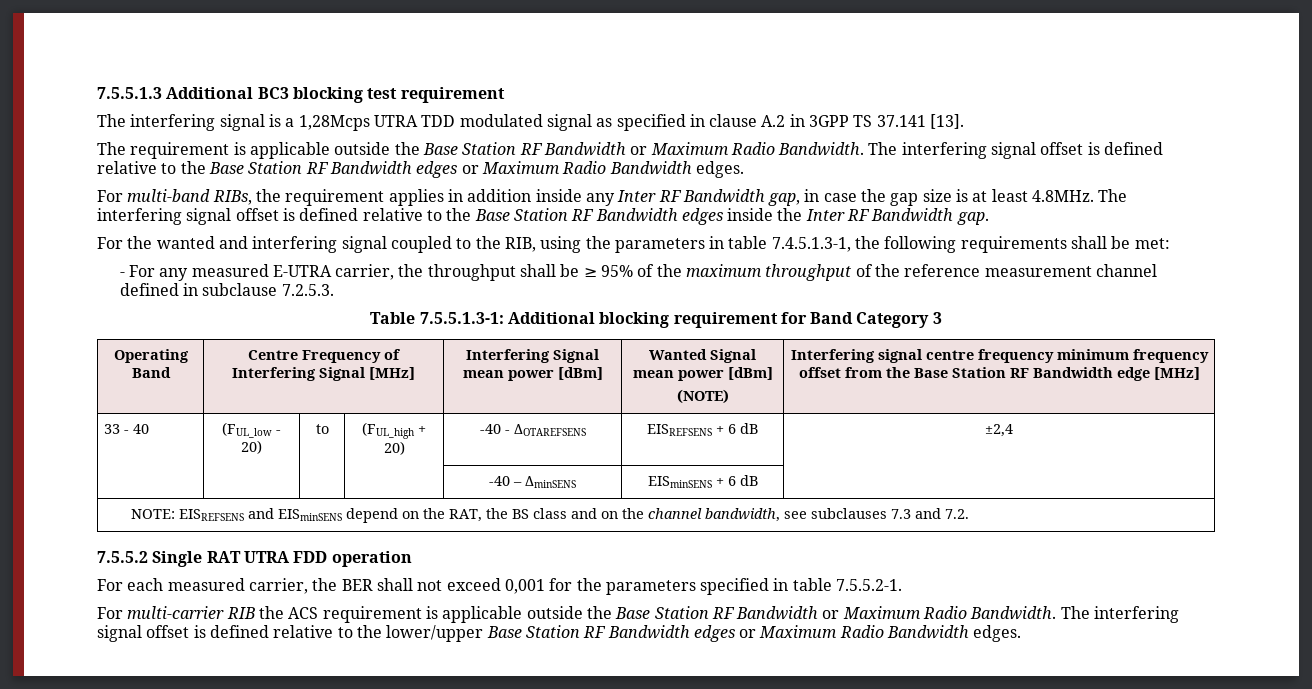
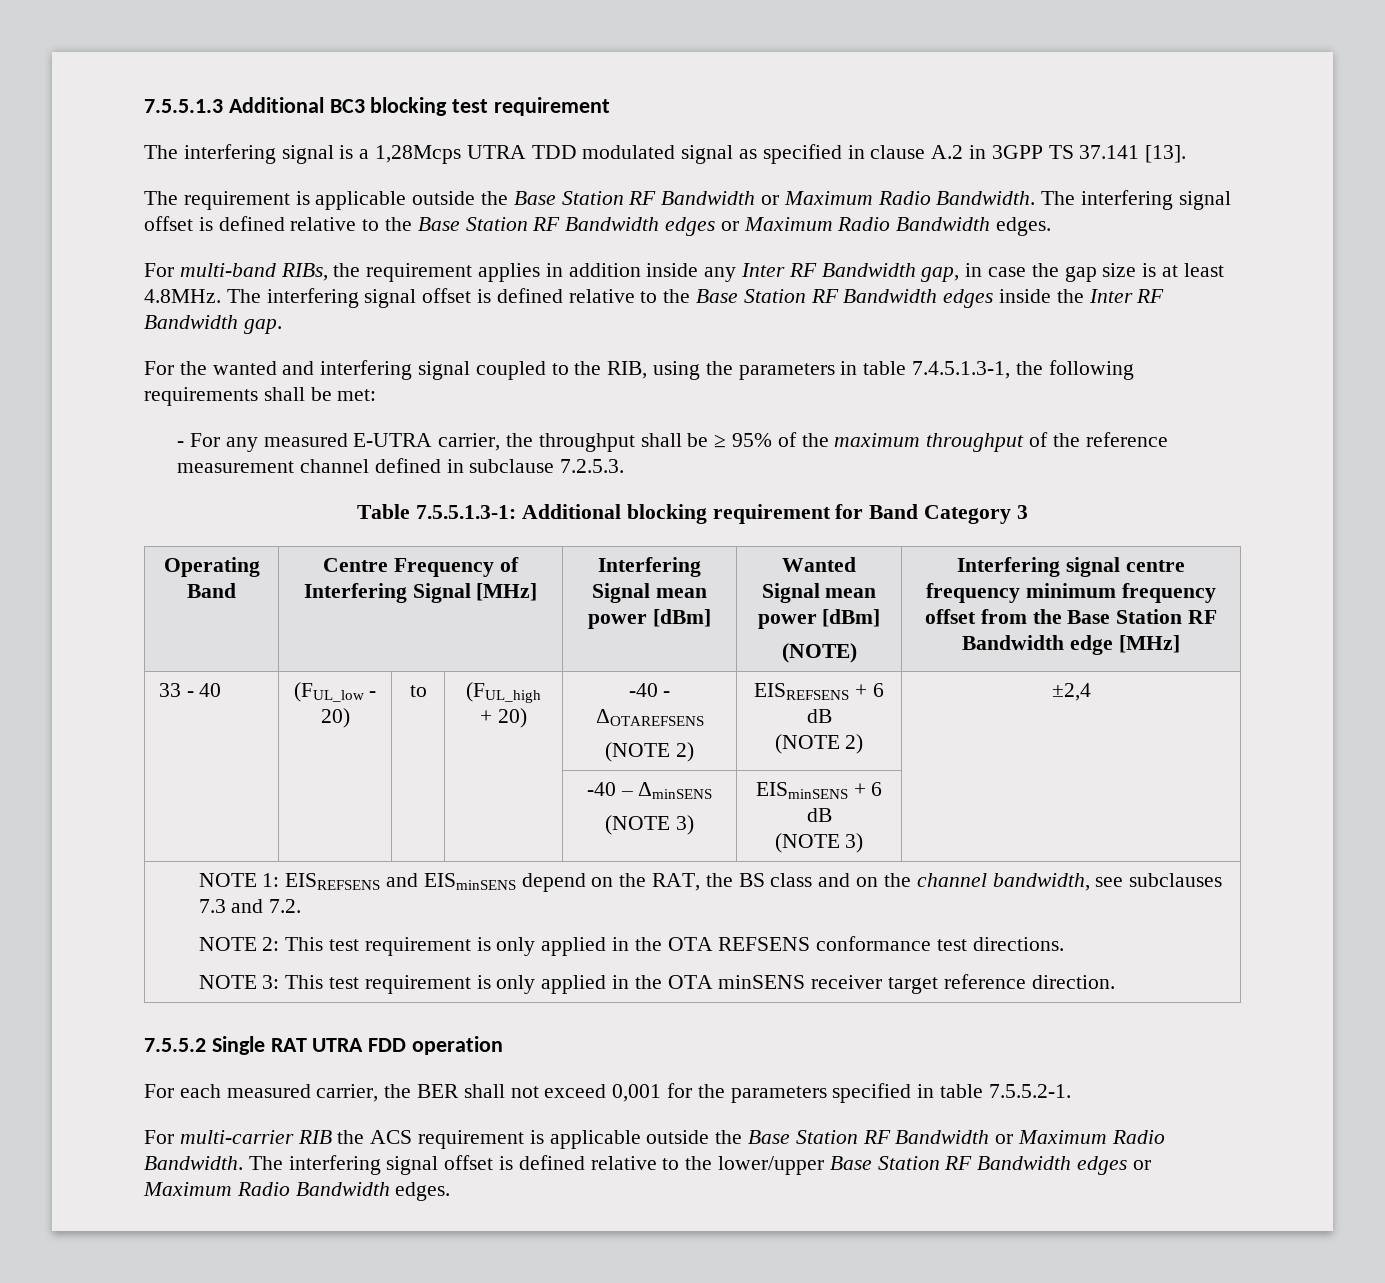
- 33 - 40 | (FUL_low - 20) | to | (FUL_high + 20) | -40 - ΔOTAREFSENS | EISREFSENS + 6 dB | ±2,4
+ 33 - 40 | (FUL_low - 20) | to | (FUL_high + 20) | -40 - ΔOTAREFSENS
+ (NOTE 2) | EISREFSENS + 6 dB
+ (NOTE 2) | ±2,4
- | | | | -40 – ΔminSENS | EISminSENS + 6 dB |
- NOTE: EISREFSENS and EISminSENS depend on the RAT, the BS class and on the channel bandwidth, see subclauses 7.3 and 7.2.
+ | | | | -40 – ΔminSENS
+ (NOTE 3) | EISminSENS + 6 dB
+ (NOTE 3) |
+ NOTE 1: EISREFSENS and EISminSENS depend on the RAT, the BS class and on the channel bandwidth, see subclauses 7.3 and 7.2.
+ NOTE 2: This test requirement is only applied in the OTA REFSENS conformance test directions.
+ NOTE 3: This test requirement is only applied in the OTA minSENS receiver target reference direction.

